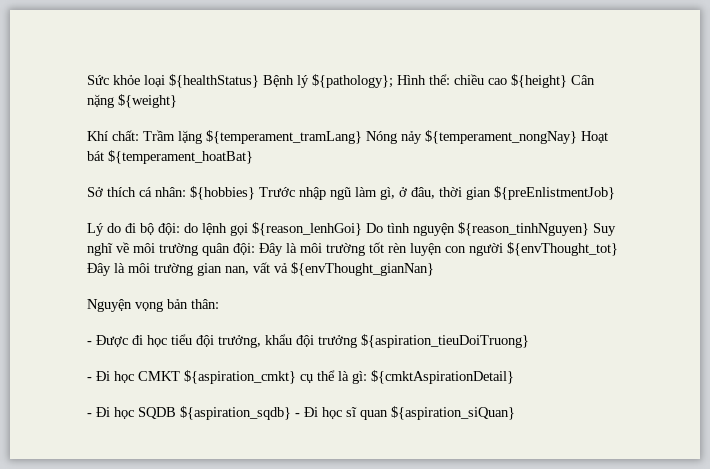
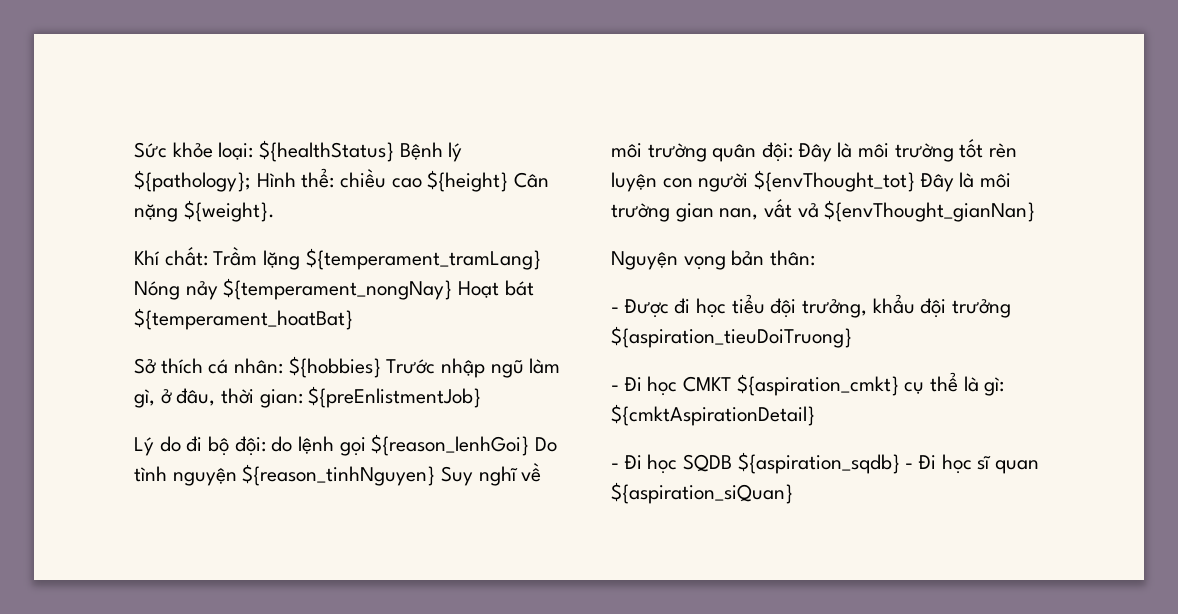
- Sức khỏe loại ${healthStatus} Bệnh lý ${pathology}; Hình thể: chiều cao ${height} Cân nặng ${weight}
+ Sức khỏe loại: ${healthStatus} Bệnh lý ${pathology}; Hình thể: chiều cao ${height} Cân nặng ${weight}.
- Sở thích cá nhân: ${hobbies} Trước nhập ngũ làm gì, ở đâu, thời gian ${preEnlistmentJob}
+ Sở thích cá nhân: ${hobbies} Trước nhập ngũ làm gì, ở đâu, thời gian: ${preEnlistmentJob}

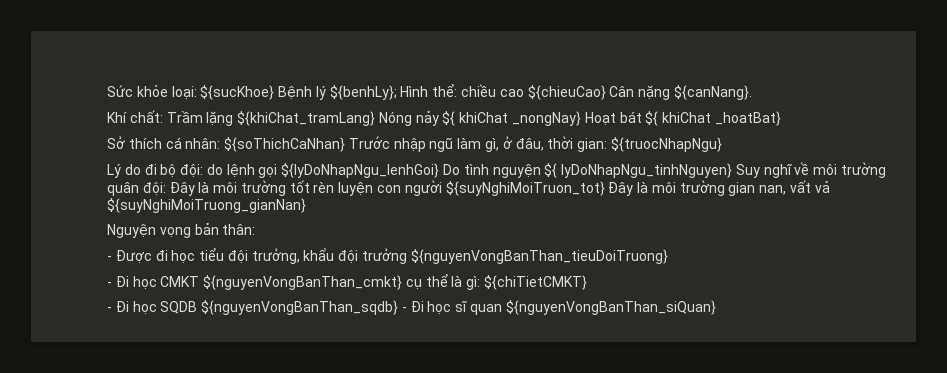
- Sức khỏe loại: ${healthStatus} Bệnh lý ${pathology}; Hình thể: chiều cao ${height} Cân nặng ${weight}.
+ Sức khỏe loại: ${sucKhoe} Bệnh lý ${benhLy}; Hình thể: chiều cao ${chieuCao} Cân nặng ${canNang}.
- Khí chất: Trầm lặng ${temperament_tramLang} Nóng nảy ${temperament_nongNay} Hoạt bát ${temperament_hoatBat}
+ Khí chất: Trầm lặng ${khiChat_tramLang} Nóng nảy ${ khiChat _nongNay} Hoạt bát ${ khiChat _hoatBat}
- Sở thích cá nhân: ${hobbies} Trước nhập ngũ làm gì, ở đâu, thời gian: ${preEnlistmentJob}
+ Sở thích cá nhân: ${soThichCaNhan} Trước nhập ngũ làm gì, ở đâu, thời gian: ${truocNhapNgu}
- Lý do đi bộ đội: do lệnh gọi ${reason_lenhGoi} Do tình nguyện ${reason_tinhNguyen} Suy nghĩ về môi trường quân đội: Đây là môi trường tốt rèn luyện con người ${envThought_tot} Đây là môi trường gian nan, vất vả ${envThought_gianNan}
+ Lý do đi bộ đội: do lệnh gọi ${lyDoNhapNgu_lenhGoi} Do tình nguyện ${ lyDoNhapNgu_tinhNguyen} Suy nghĩ về môi trường quân đội: Đây là môi trường tốt rèn luyện con người ${suyNghiMoiTruon_tot} Đây là môi trường gian nan, vất vả ${suyNghiMoiTruong_gianNan}
- - Được đi học tiểu đội trưởng, khẩu đội trưởng ${aspiration_tieuDoiTruong}
+ - Được đi học tiểu đội trưởng, khẩu đội trưởng ${nguyenVongBanThan_tieuDoiTruong}
- - Đi học CMKT ${aspiration_cmkt} cụ thể là gì: ${cmktAspirationDetail}
+ - Đi học CMKT ${nguyenVongBanThan_cmkt} cụ thể là gì: ${chiTietCMKT}
- - Đi học SQDB ${aspiration_sqdb} - Đi học sĩ quan ${aspiration_siQuan}
+ - Đi học SQDB ${nguyenVongBanThan_sqdb} - Đi học sĩ quan ${nguyenVongBanThan_siQuan}

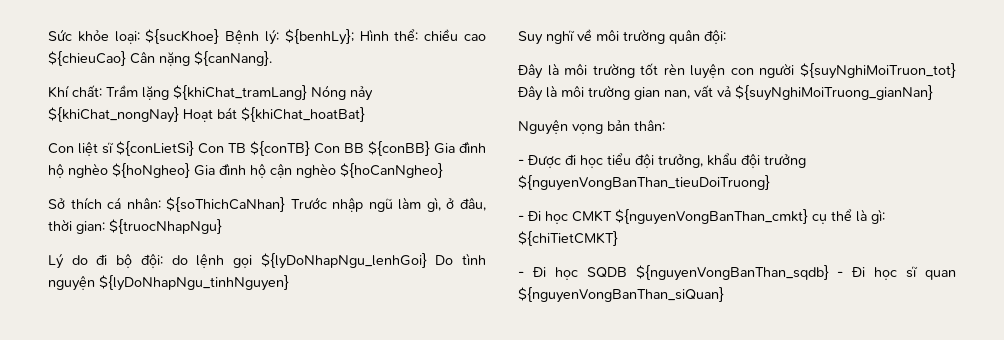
- Sức khỏe loại: ${sucKhoe} Bệnh lý ${benhLy}; Hình thể: chiều cao ${chieuCao} Cân nặng ${canNang}.
+ Sức khỏe loại: ${sucKhoe} Bệnh lý: ${benhLy}; Hình thể: chiều cao ${chieuCao} Cân nặng ${canNang}.
- Khí chất: Trầm lặng ${khiChat_tramLang} Nóng nảy ${ khiChat _nongNay} Hoạt bát ${ khiChat _hoatBat}
+ Khí chất: Trầm lặng ${khiChat_tramLang} Nóng nảy ${khiChat_nongNay} Hoạt bát ${khiChat_hoatBat}
+ Con liệt sĩ ${conLietSi} Con TB ${conTB} Con BB ${conBB} Gia đình hộ nghèo ${hoNgheo} Gia đình hộ cận nghèo ${hoCanNgheo}
- Lý do đi bộ đội: do lệnh gọi ${lyDoNhapNgu_lenhGoi} Do tình nguyện ${ lyDoNhapNgu_tinhNguyen} Suy nghĩ về môi trường quân đội: Đây là môi trường tốt rèn luyện con người ${suyNghiMoiTruon_tot} Đây là môi trường gian nan, vất vả ${suyNghiMoiTruong_gianNan}
+ Lý do đi bộ đội: do lệnh gọi ${lyDoNhapNgu_lenhGoi} Do tình nguyện ${lyDoNhapNgu_tinhNguyen}
+ Suy nghĩ về môi trường quân đội:
+ Đây là môi trường tốt rèn luyện con người ${suyNghiMoiTruon_tot} Đây là môi trường gian nan, vất vả ${suyNghiMoiTruong_gianNan}

